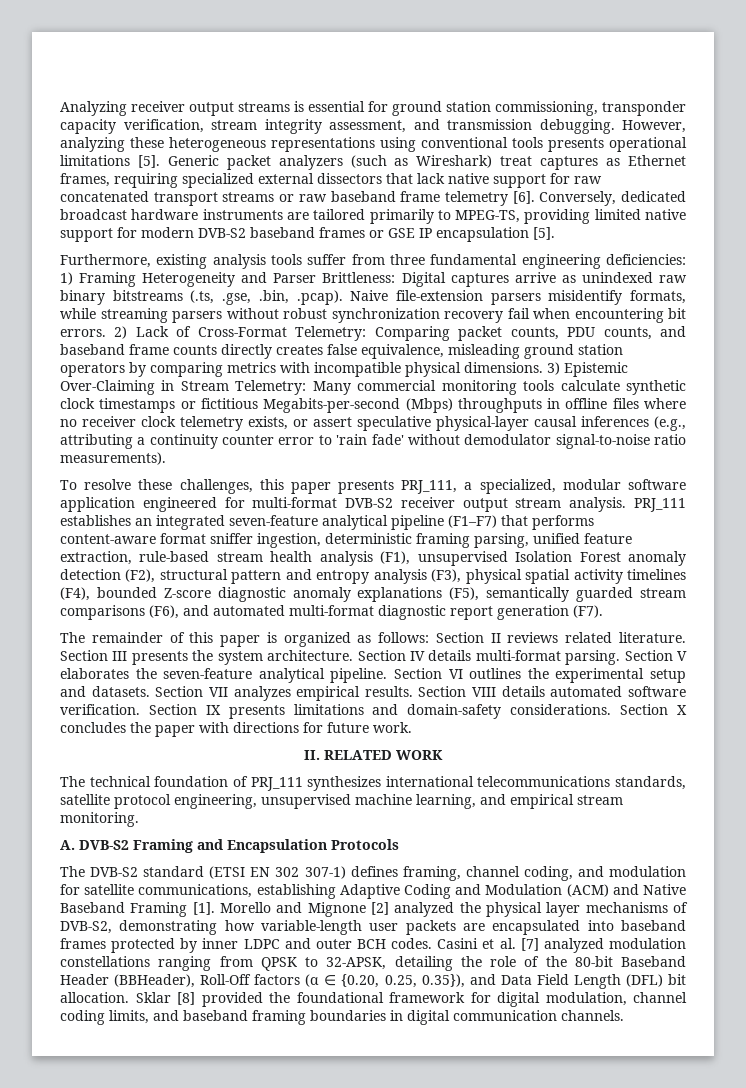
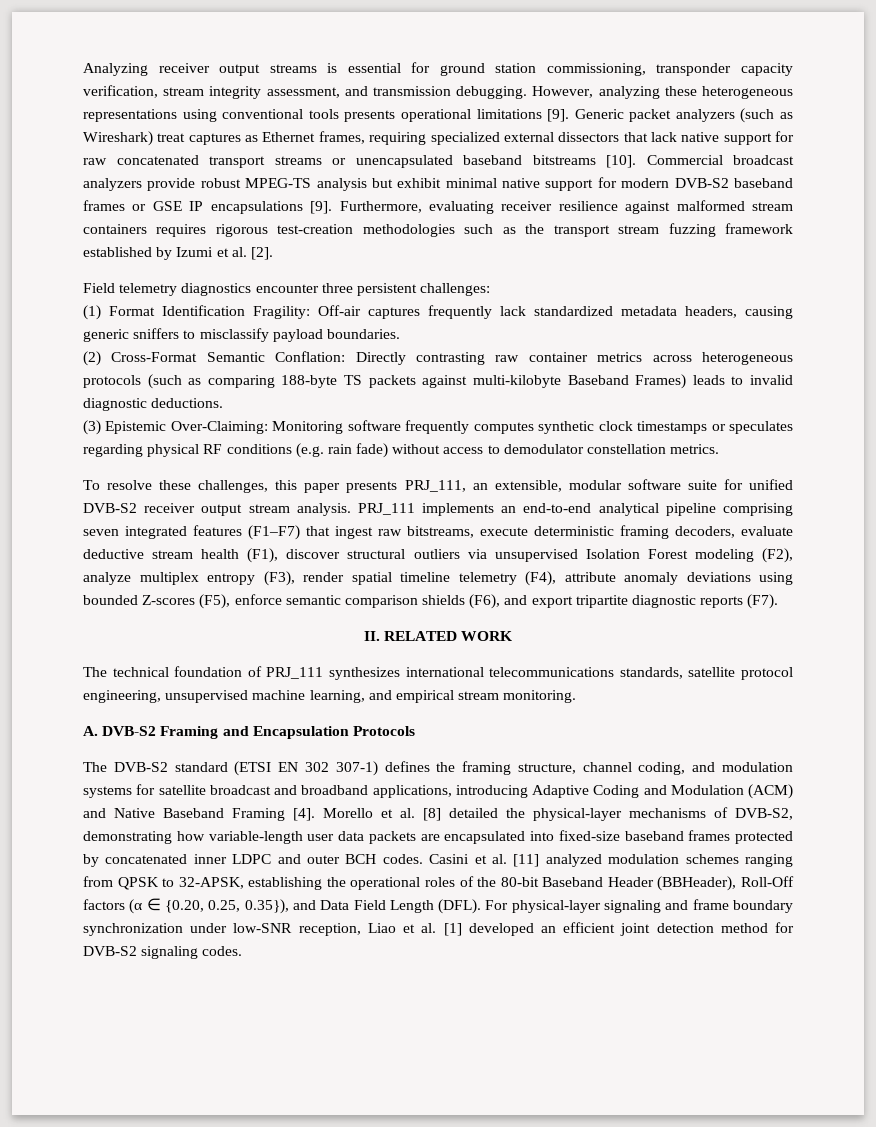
- However, analyzing these heterogeneous representations using conventional tools presents operational limitations [5].
+ However, analyzing these heterogeneous representations using conventional tools presents operational limitations [9].
- Generic packet analyzers (such as Wireshark) treat captures as Ethernet frames, requiring specialized external dissectors that lack native support for raw concatenated transport streams or raw baseband frame telemetry [6]. Conversely, dedicated broadcast hardware instruments are tailored primarily to MPEG-TS, providing limited native support for modern DVB-S2 baseband frames or GSE IP encapsulation [5].
- Furthermore, existing analysis tools suffer from three fundamental engineering deficiencies: 1) Framing Heterogeneity and Parser Brittleness: Digital captures arrive as unindexed raw binary bitstreams (.ts, .gse, .bin, .pcap). Naive file-extension parsers misidentify formats, while streaming parsers without robust synchronization recovery fail when encountering bit errors. 2) Lack of Cross-Format Telemetry: Comparing packet counts, PDU counts, and baseband frame counts directly creates false equivalence, misleading ground station operators by comparing metrics with incompatible physical dimensions. 3) Epistemic Over-Claiming in Stream Telemetry: Many commercial monitoring tools calculate synthetic clock timestamps or fictitious Megabits-per-second (Mbps) throughputs in offline files where no receiver clock telemetry exists, or assert speculative physical-layer causal inferences (e.g., attributing a continuity counter error to 'rain fade' without demodulator signal-to-noise ratio measurements).
+ Generic packet analyzers (such as Wireshark) treat captures as Ethernet frames, requiring specialized external dissectors that lack native support for raw concatenated transport streams or unencapsulated baseband bitstreams [10]. Commercial broadcast analyzers provide robust MPEG-TS analysis but exhibit minimal native support for modern DVB-S2 baseband frames or GSE IP encapsulations [9]. Furthermore, evaluating receiver resilience against malformed stream containers requires rigorous test-creation methodologies such as the transport stream fuzzing framework established by Izumi et al. [2].
+ Field telemetry diagnostics encounter three persistent challenges:
+ (1) Format Identification Fragility: Off-air captures frequently lack standardized metadata headers, causing generic sniffers to misclassify payload boundaries.
+ (2) Cross-Format Semantic Conflation: Directly contrasting raw container metrics across heterogeneous protocols (such as comparing 188-byte TS packets against multi-kilobyte Baseband Frames) leads to invalid diagnostic deductions.
+ (3) Epistemic Over-Claiming: Monitoring software frequently computes synthetic clock timestamps or speculates regarding physical RF conditions (e.g. rain fade) without access to demodulator constellation metrics.
- To resolve these challenges, this paper presents PRJ_111, a specialized, modular software application engineered for multi-format DVB-S2 receiver output stream analysis.
+ To resolve these challenges, this paper presents PRJ_111, an extensible, modular software suite for unified DVB-S2 receiver output stream analysis.
- PRJ_111 establishes an integrated seven-feature analytical pipeline (F1–F7) that performs content-aware format sniffer ingestion, deterministic framing parsing, unified feature extraction, rule-based stream health analysis (F1), unsupervised Isolation Forest anomaly detection (F2), structural pattern and entropy analysis (F3), physical spatial activity timelines (F4), bounded Z-score diagnostic anomaly explanations (F5), semantically guarded stream comparisons (F6), and automated multi-format diagnostic report generation (F7).
- The remainder of this paper is organized as follows: Section II reviews related literature. Section III presents the system architecture. Section IV details multi-format parsing. Section V elaborates the seven-feature analytical pipeline. Section VI outlines the experimental setup and datasets. Section VII analyzes empirical results. Section VIII details automated software verification. Section IX presents limitations and domain-safety considerations. Section X concludes the paper with directions for future work.
+ PRJ_111 implements an end-to-end analytical pipeline comprising seven integrated features (F1–F7) that ingest raw bitstreams, execute deterministic framing decoders, evaluate deductive stream health (F1), discover structural outliers via unsupervised Isolation Forest modeling (F2), analyze multiplex entropy (F3), render spatial timeline telemetry (F4), attribute anomaly deviations using bounded Z-scores (F5), enforce semantic comparison shields (F6), and export tripartite diagnostic reports (F7).
- The DVB-S2 standard (ETSI EN 302 307-1) defines framing, channel coding, and modulation for satellite communications, establishing Adaptive Coding and Modulation (ACM) and Native Baseband Framing [1]. Morello and Mignone [2] analyzed the physical layer mechanisms of DVB-S2, demonstrating how variable-length user packets are encapsulated into baseband frames protected by inner LDPC and outer BCH codes.
+ The DVB-S2 standard (ETSI EN 302 307-1) defines the framing structure, channel coding, and modulation systems for satellite broadcast and broadband applications, introducing Adaptive Coding and Modulation (ACM) and Native Baseband Framing [4]. Morello et al. [8] detailed the physical-layer mechanisms of DVB-S2, demonstrating how variable-length user data packets are encapsulated into fixed-size baseband frames protected by concatenated inner LDPC and outer BCH codes.
- Casini et al. [7] analyzed modulation constellations ranging from QPSK to 32-APSK, detailing the role of the 80-bit Baseband Header (BBHeader), Roll-Off factors (α ∈ {0.20, 0.25, 0.35}), and Data Field Length (DFL) bit allocation. Sklar [8] provided the foundational framework for digital modulation, channel coding limits, and baseband framing boundaries in digital communication channels.
+ Casini et al. [11] analyzed modulation schemes ranging from QPSK to 32-APSK, establishing the operational roles of the 80-bit Baseband Header (BBHeader), Roll-Off factors (α ∈ {0.20, 0.25, 0.35}), and Data Field Length (DFL). For physical-layer signaling and frame boundary synchronization under low-SNR reception, Liao et al. [1] developed an efficient joint detection method for DVB-S2 signaling codes.

